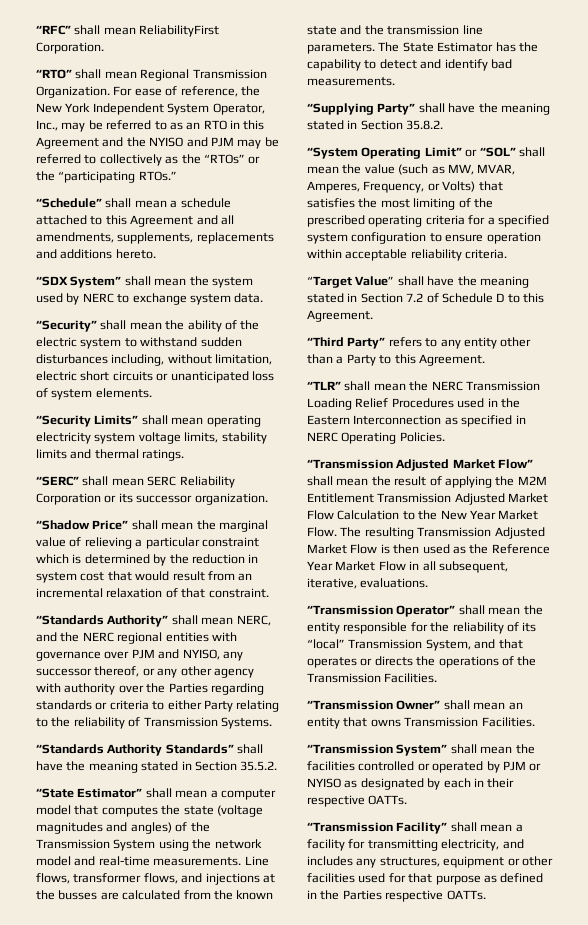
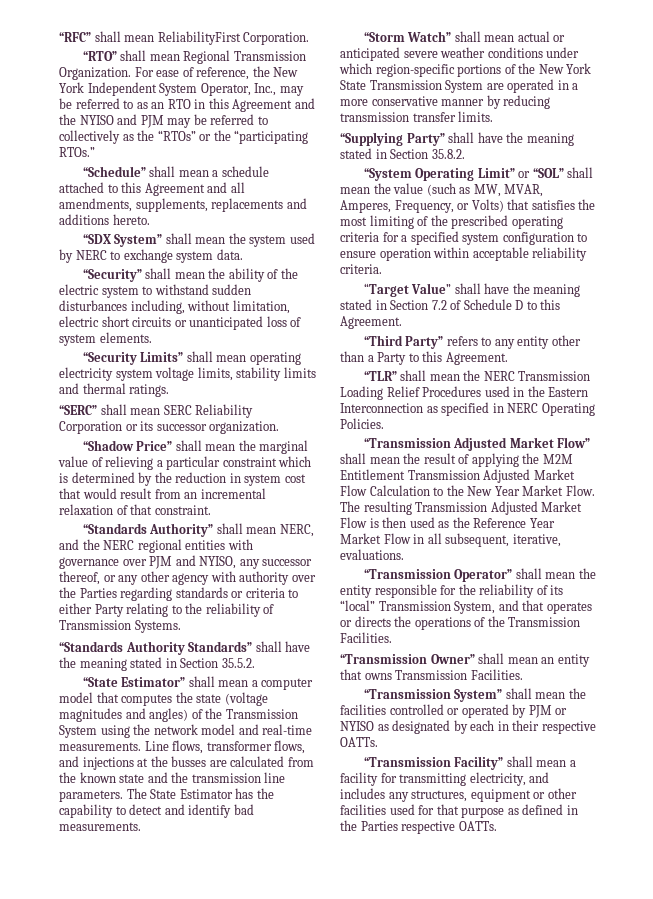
+ “Storm Watch” shall mean actual or anticipated severe weather conditions under which region-specific portions of the New York State Transmission System are operated in a more conservative manner by reducing transmission transfer limits.

